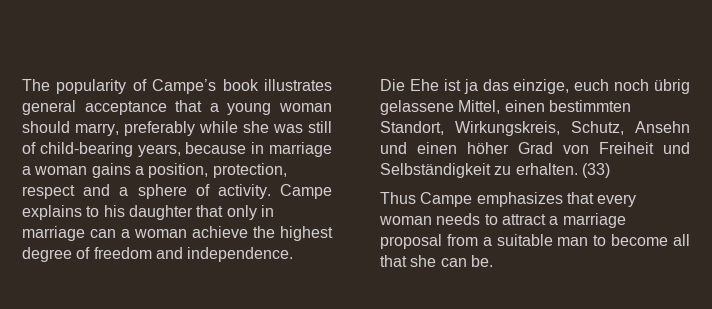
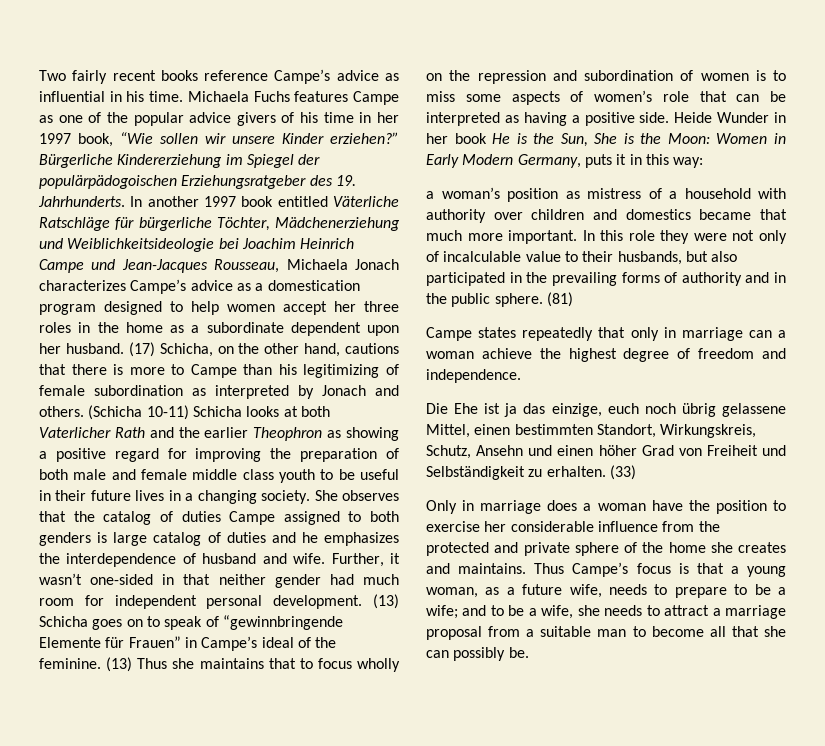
- The popularity of Campe’s book illustrates general acceptance that a young woman should marry, preferably while she was still of child-bearing years, because in marriage a woman gains a position, protection, respect and a sphere of activity. Campe explains to his daughter that only in marriage can a woman achieve the highest degree of freedom and independence.
+ Two fairly recent books reference Campe’s advice as influential in his time. Michaela Fuchs features Campe as one of the popular advice givers of his time in her 1997 book, “Wie sollen wir unsere Kinder erziehen?” Bürgerliche Kindererziehung im Spiegel der populärpädogoischen Erziehungsratgeber des 19. Jahrhunderts. In another 1997 book entitled Väterliche Ratschläge für bürgerliche Töchter, Mädchenerziehung und Weiblichkeitsideologie bei Joachim Heinrich Campe und Jean-Jacques Rousseau, Michaela Jonach characterizes Campe’s advice as a domestication program designed to help women accept her three roles in the home as a subordinate dependent upon her husband. (17) Schicha, on the other hand, cautions that there is more to Campe than his legitimizing of female subordination as interpreted by Jonach and others. (Schicha 10-11) Schicha looks at both Vaterlicher Rath and the earlier Theophron as showing a positive regard for improving the preparation of both male and female middle class youth to be useful in their future lives in a changing society. She observes that the catalog of duties Campe assigned to both genders is large catalog of duties and he emphasizes the interdependence of husband and wife. Further, it wasn’t one-sided in that neither gender had much room for independent personal development. (13) Schicha goes on to speak of “gewinnbringende Elemente für Frauen” in Campe’s ideal of the feminine. (13) Thus she maintains that to focus wholly on the repression and subordination of women is to miss some aspects of women’s role that can be interpreted as having a positive side. Heide Wunder in her book He is the Sun, She is the Moon: Women in Early Modern Germany, puts it in this way:
+ a woman’s position as mistress of a household with authority over children and domestics became that much more important. In this role they were not only of incalculable value to their husbands, but also participated in the prevailing forms of authority and in the public sphere. (81)
+ Campe states repeatedly that only in marriage can a woman achieve the highest degree of freedom and independence.
- Thus Campe emphasizes that every woman needs to attract a marriage proposal from a suitable man to become all that she can be.
+ Only in marriage does a woman have the position to exercise her considerable influence from the protected and private sphere of the home she creates and maintains. Thus Campe’s focus is that a young woman, as a future wife, needs to prepare to be a wife; and to be a wife, she needs to attract a marriage proposal from a suitable man to become all that she can possibly be.

